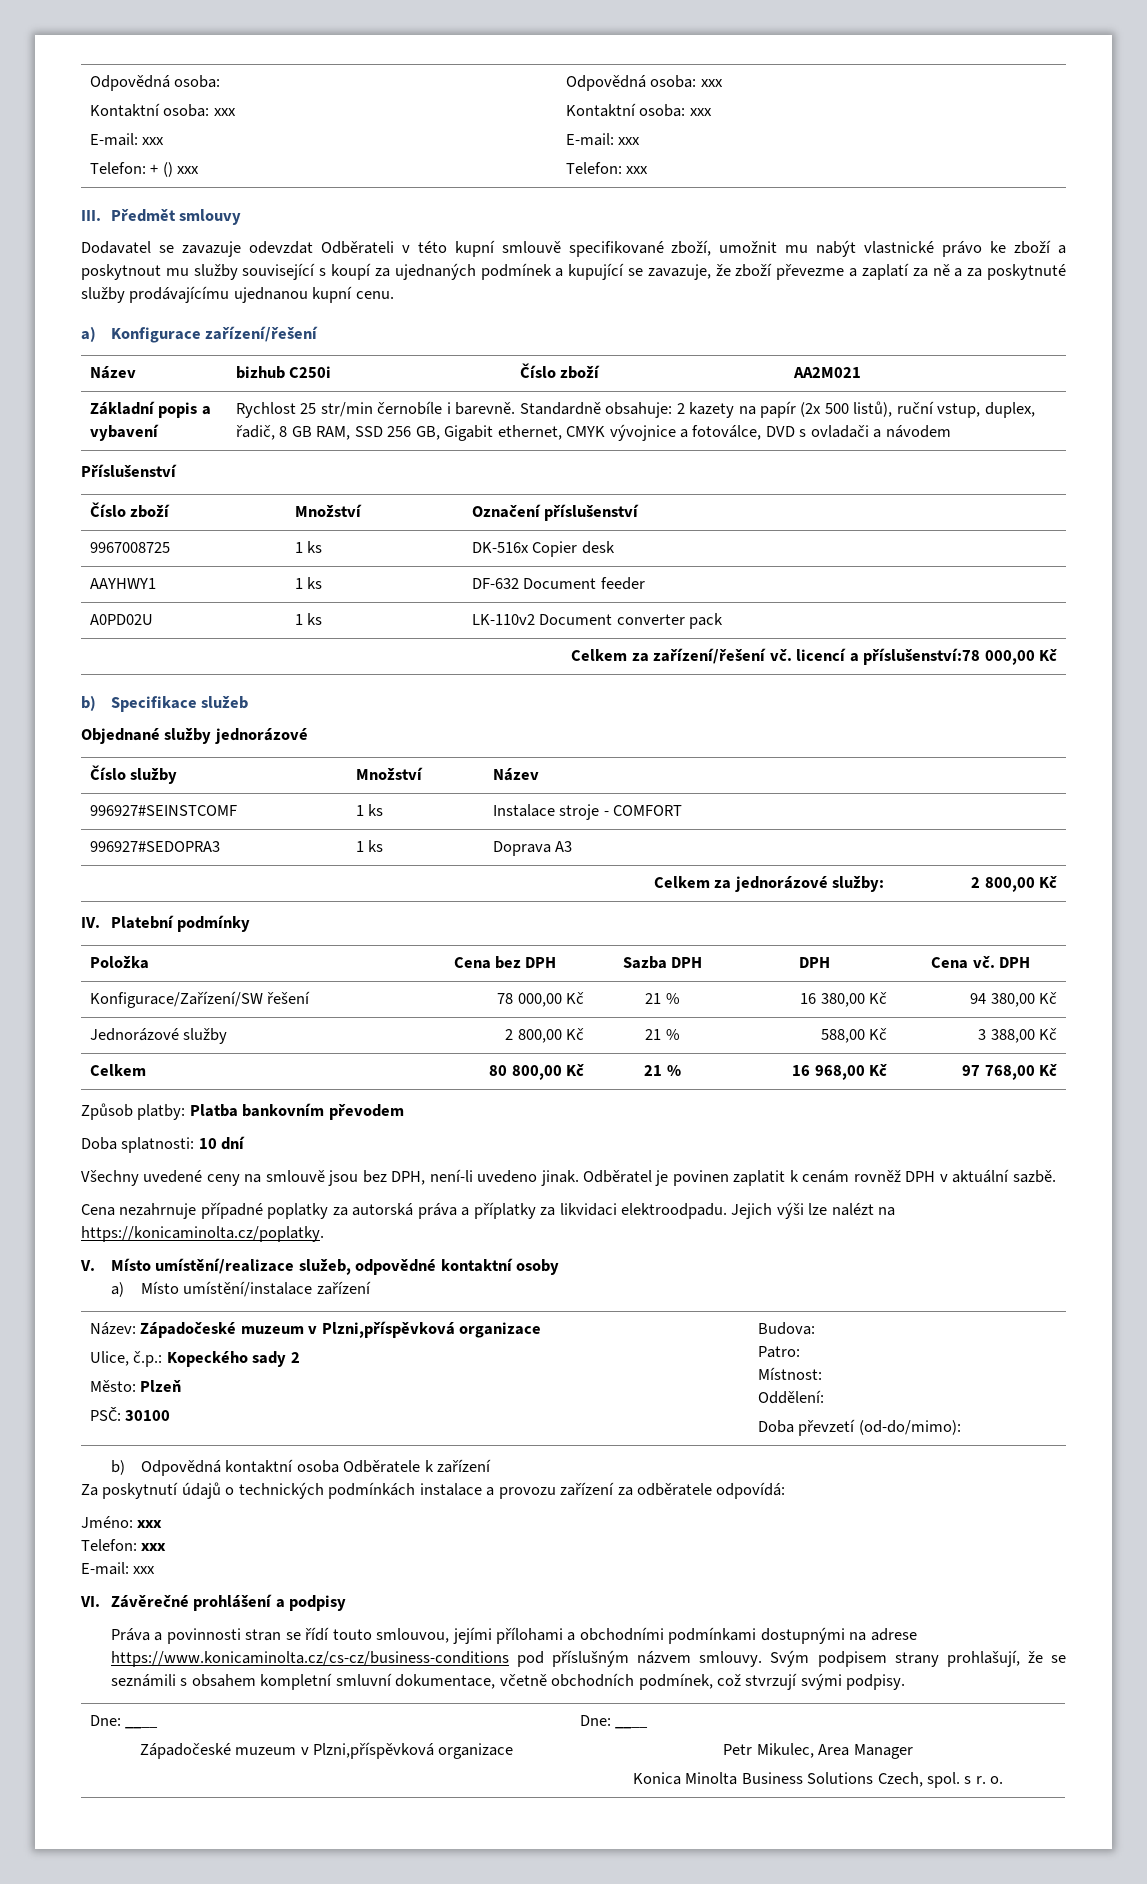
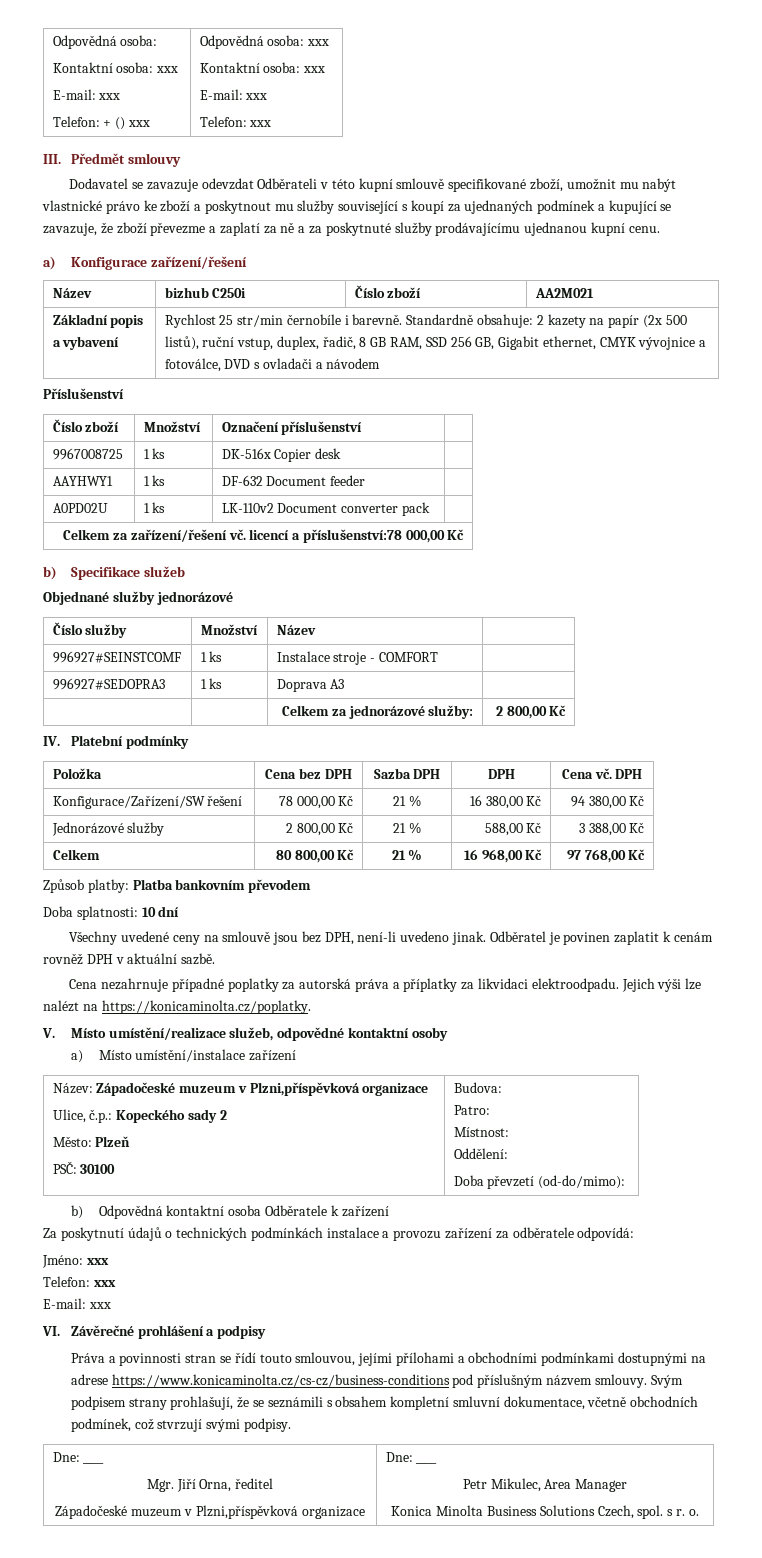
  Svým podpisem strany prohlašují, že se seznámili s obsahem kompletní smluvní dokumentace, včetně obchodních podmínek, což stvrzují svými podpisy.
  Dne: ____
+ Mgr. Jiří Orna, ředitel

